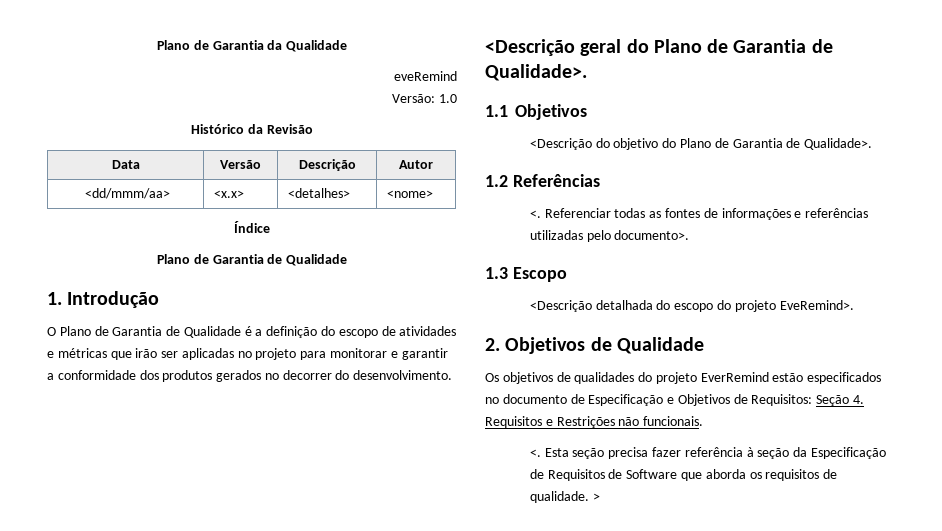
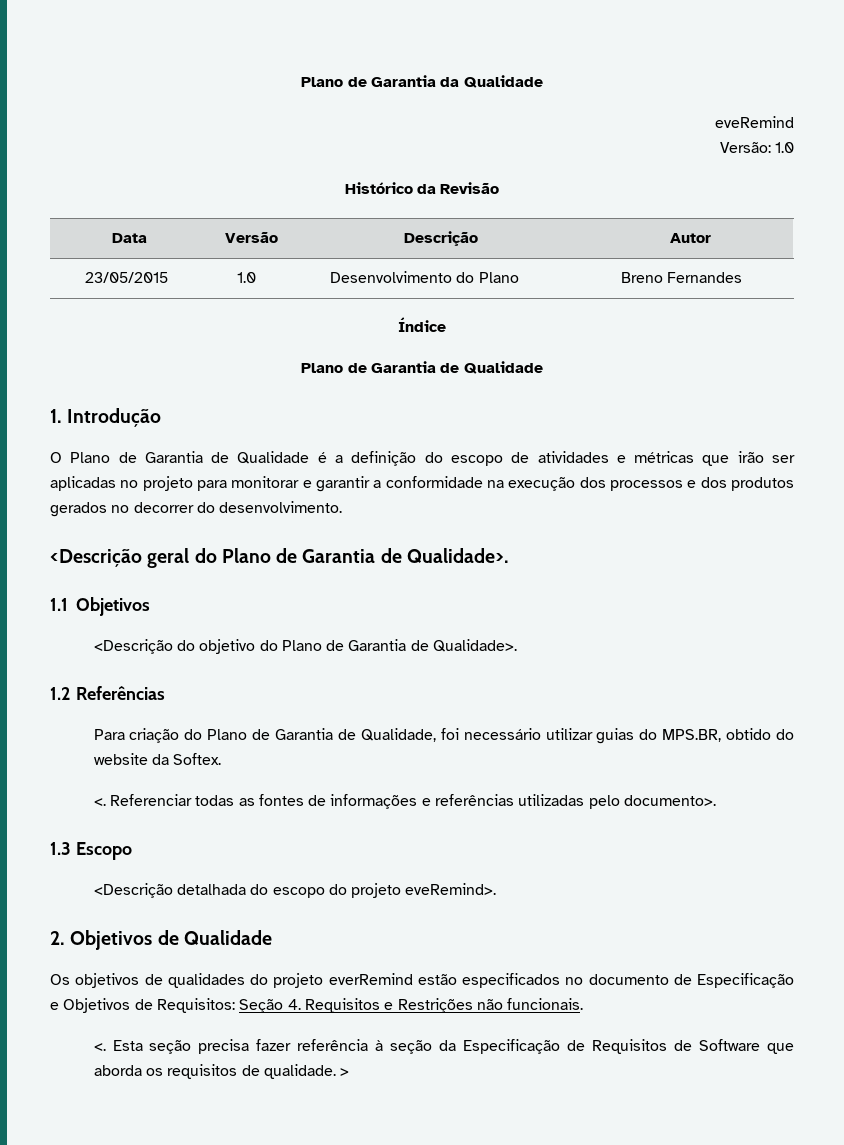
- <dd/mmm/aa> | <x.x> | <detalhes> | <nome>
+ 23/05/2015 | 1.0 | Desenvolvimento do Plano | Breno Fernandes
- O Plano de Garantia de Qualidade é a definição do escopo de atividades e métricas que irão ser aplicadas no projeto para monitorar e garantir a conformidade dos produtos gerados no decorrer do desenvolvimento.
+ O Plano de Garantia de Qualidade é a definição do escopo de atividades e métricas que irão ser aplicadas no projeto para monitorar e garantir a conformidade na execução dos processos e dos produtos gerados no decorrer do desenvolvimento.
+ Para criação do Plano de Garantia de Qualidade, foi necessário utilizar guias do MPS.BR, obtido do website da Softex.
- <Descrição detalhada do escopo do projeto EveRemind>.
+ <Descrição detalhada do escopo do projeto eveRemind>.
- Os objetivos de qualidades do projeto EverRemind estão especificados no documento de Especificação e Objetivos de Requisitos: Seção 4. Requisitos e Restrições não funcionais.
+ Os objetivos de qualidades do projeto everRemind estão especificados no documento de Especificação e Objetivos de Requisitos: Seção 4. Requisitos e Restrições não funcionais.

